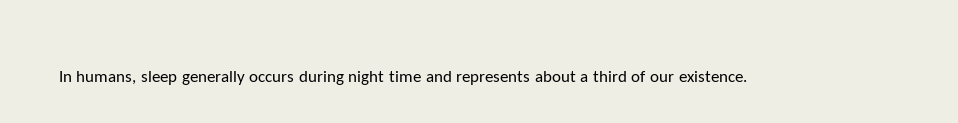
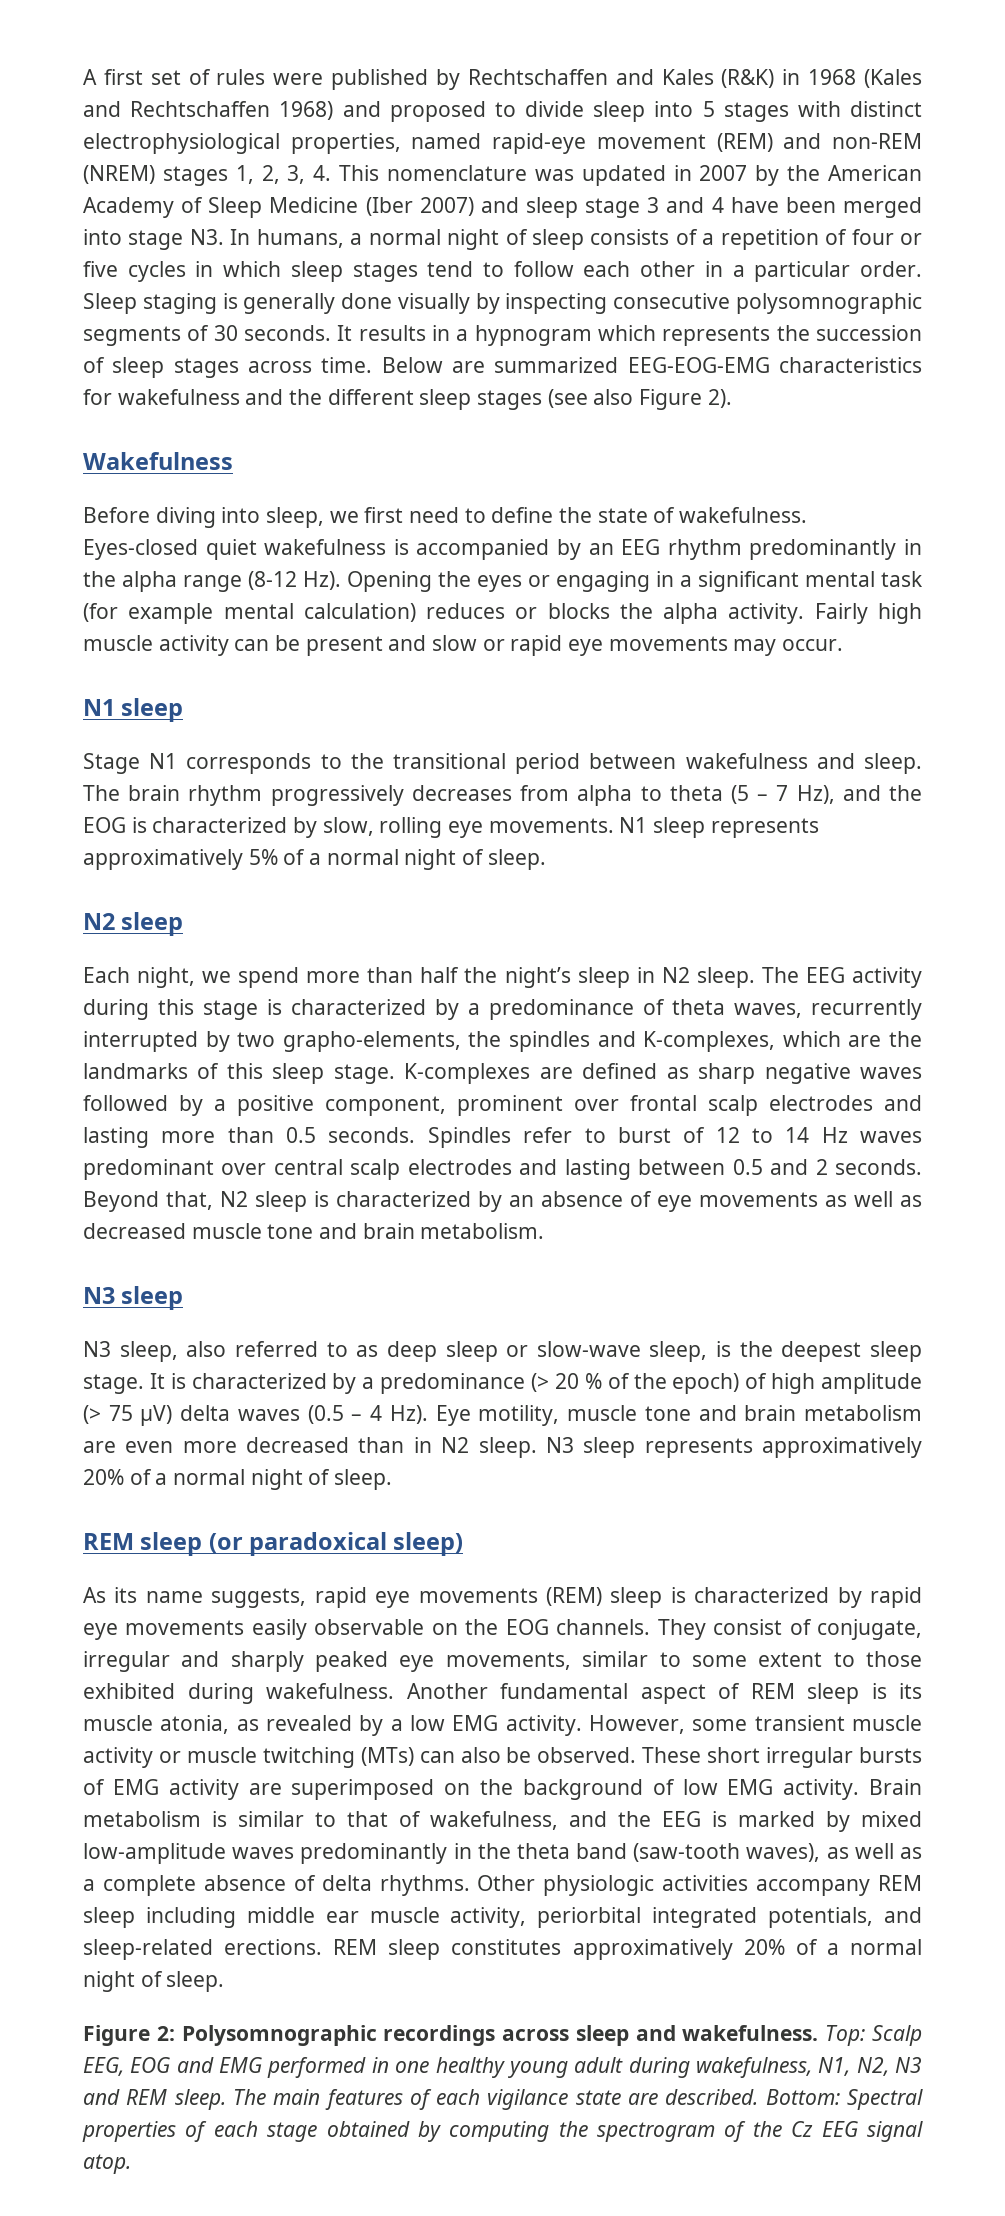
- In humans, sleep generally occurs during night time and represents about a third of our existence.
+ A first set of rules were published by Rechtschaffen and Kales (R&K) in 1968 (Kales and Rechtschaffen 1968) and proposed to divide sleep into 5 stages with distinct electrophysiological properties, named rapid-eye movement (REM) and non-REM (NREM) stages 1, 2, 3, 4. This nomenclature was updated in 2007 by the American Academy of Sleep Medicine (Iber 2007) and sleep stage 3 and 4 have been merged into stage N3. In humans, a normal night of sleep consists of a repetition of four or five cycles in which sleep stages tend to follow each other in a particular order. Sleep staging is generally done visually by inspecting consecutive polysomnographic segments of 30 seconds. It results in a hypnogram which represents the succession of sleep stages across time. Below are summarized EEG-EOG-EMG characteristics for wakefulness and the different sleep stages (see also Figure 2).
+ Wakefulness
+ Before diving into sleep, we first need to define the state of wakefulness. Eyes-closed quiet wakefulness is accompanied by an EEG rhythm predominantly in the alpha range (8-12 Hz). Opening the eyes or engaging in a significant mental task (for example mental calculation) reduces or blocks the alpha activity. Fairly high muscle activity can be present and slow or rapid eye movements may occur.
+ N1 sleep
+ Stage N1 corresponds to the transitional period between wakefulness and sleep. The brain rhythm progressively decreases from alpha to theta (5 – 7 Hz), and the EOG is characterized by slow, rolling eye movements. N1 sleep represents approximatively 5% of a normal night of sleep.
+ N2 sleep
+ Each night, we spend more than half the night’s sleep in N2 sleep. The EEG activity during this stage is characterized by a predominance of theta waves, recurrently interrupted by two grapho-elements, the spindles and K-complexes, which are the landmarks of this sleep stage. K-complexes are defined as sharp negative waves followed by a positive component, prominent over frontal scalp electrodes and lasting more than 0.5 seconds. Spindles refer to burst of 12 to 14 Hz waves predominant over central scalp electrodes and lasting between 0.5 and 2 seconds. Beyond that, N2 sleep is characterized by an absence of eye movements as well as decreased muscle tone and brain metabolism.
+ N3 sleep
+ N3 sleep, also referred to as deep sleep or slow-wave sleep, is the deepest sleep stage. It is characterized by a predominance (> 20 % of the epoch) of high amplitude (> 75 µV) delta waves (0.5 – 4 Hz). Eye motility, muscle tone and brain metabolism are even more decreased than in N2 sleep. N3 sleep represents approximatively 20% of a normal night of sleep.
+ REM sleep (or paradoxical sleep)
+ As its name suggests, rapid eye movements (REM) sleep is characterized by rapid eye movements easily observable on the EOG channels. They consist of conjugate, irregular and sharply peaked eye movements, similar to some extent to those exhibited during wakefulness. Another fundamental aspect of REM sleep is its muscle atonia, as revealed by a low EMG activity. However, some transient muscle activity or muscle twitching (MTs) can also be observed. These short irregular bursts of EMG activity are superimposed on the background of low EMG activity. Brain metabolism is similar to that of wakefulness, and the EEG is marked by mixed low-amplitude waves predominantly in the theta band (saw-tooth waves), as well as a complete absence of delta rhythms. Other physiologic activities accompany REM sleep including middle ear muscle activity, periorbital integrated potentials, and sleep-related erections. REM sleep constitutes approximatively 20% of a normal night of sleep.
+ Figure 2: Polysomnographic recordings across sleep and wakefulness. Top: Scalp EEG, EOG and EMG performed in one healthy young adult during wakefulness, N1, N2, N3 and REM sleep. The main features of each vigilance state are described. Bottom: Spectral properties of each stage obtained by computing the spectrogram of the Cz EEG signal atop.

